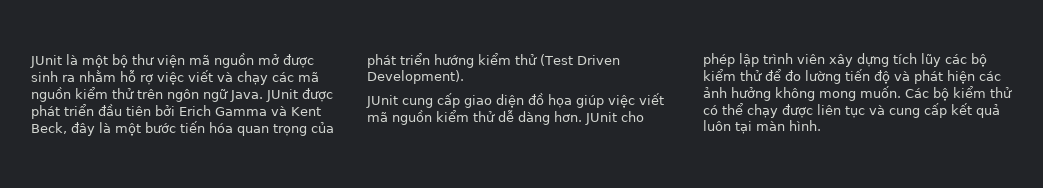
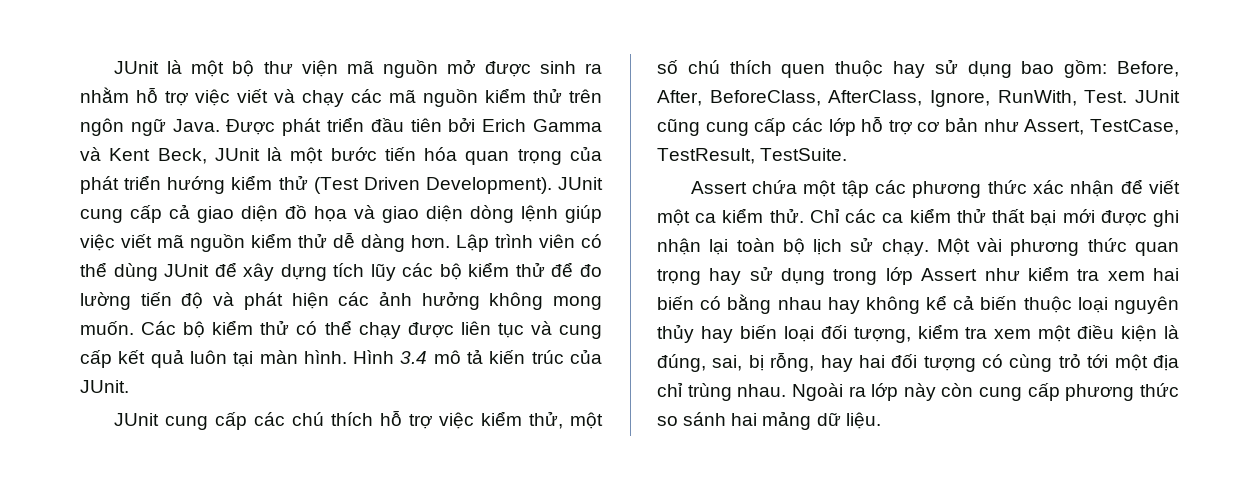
- JUnit là một bộ thư viện mã nguồn mở được sinh ra nhằm hỗ rợ việc viết và chạy các mã nguồn kiểm thử trên ngôn ngữ Java.
+ JUnit là một bộ thư viện mã nguồn mở được sinh ra nhằm hỗ trợ việc viết và chạy các mã nguồn kiểm thử trên ngôn ngữ Java.
- JUnit được phát triển đầu tiên bởi Erich Gamma và Kent Beck, đây là một bước tiến hóa quan trọng của phát triển hướng kiểm thử (Test Driven Development).
- JUnit cung cấp giao diện đồ họa giúp việc viết mã nguồn kiểm thử dễ dàng hơn.
+ Được phát triển đầu tiên bởi Erich Gamma và Kent Beck, JUnit là một bước tiến hóa quan trọng của phát triển hướng kiểm thử (Test Driven Development). JUnit cung cấp cả giao diện đồ họa và giao diện dòng lệnh giúp việc viết mã nguồn kiểm thử dễ dàng hơn.
- JUnit cho phép lập trình viên xây dựng tích lũy các bộ kiểm thử để đo lường tiến độ và phát hiện các ảnh hưởng không mong muốn.
+ Lập trình viên có thể dùng JUnit để xây dựng tích lũy các bộ kiểm thử để đo lường tiến độ và phát hiện các ảnh hưởng không mong muốn.
+ Hình 3.4 mô tả kiến trúc của JUnit.
+ JUnit cung cấp các chú thích hỗ trợ việc kiểm thử, một số chú thích quen thuộc hay sử dụng bao gồm: Before, After, BeforeClass, AfterClass, Ignore, RunWith, Test. JUnit cũng cung cấp các lớp hỗ trợ cơ bản như Assert, TestCase, TestResult, TestSuite.
+ Assert chứa một tập các phương thức xác nhận để viết một ca kiểm thử. Chỉ các ca kiểm thử thất bại mới được ghi nhận lại toàn bộ lịch sử chạy. Một vài phương thức quan trọng hay sử dụng trong lớp Assert như kiểm tra xem hai biến có bằng nhau hay không kể cả biến thuộc loại nguyên thủy hay biến loại đối tượng, kiểm tra xem một điều kiện là đúng, sai, bị rỗng, hay hai đối tượng có cùng trỏ tới một địa chỉ trùng nhau. Ngoài ra lớp này còn cung cấp phương thức so sánh hai mảng dữ liệu.

